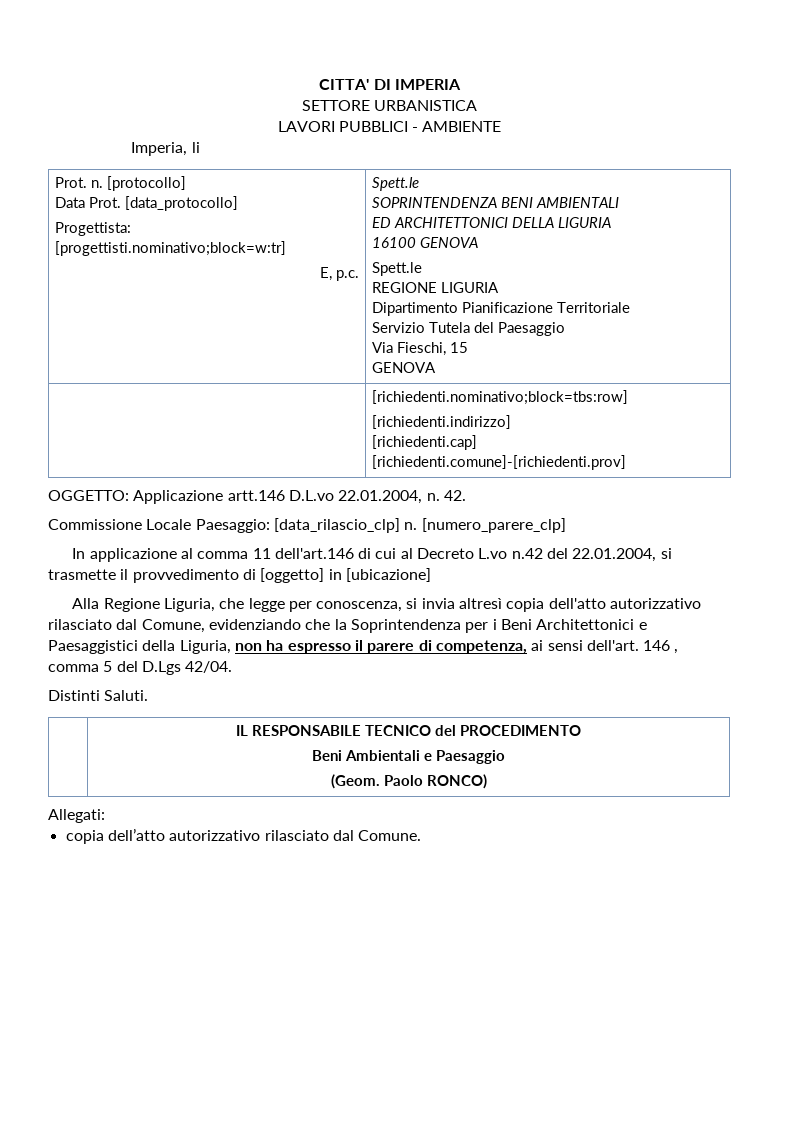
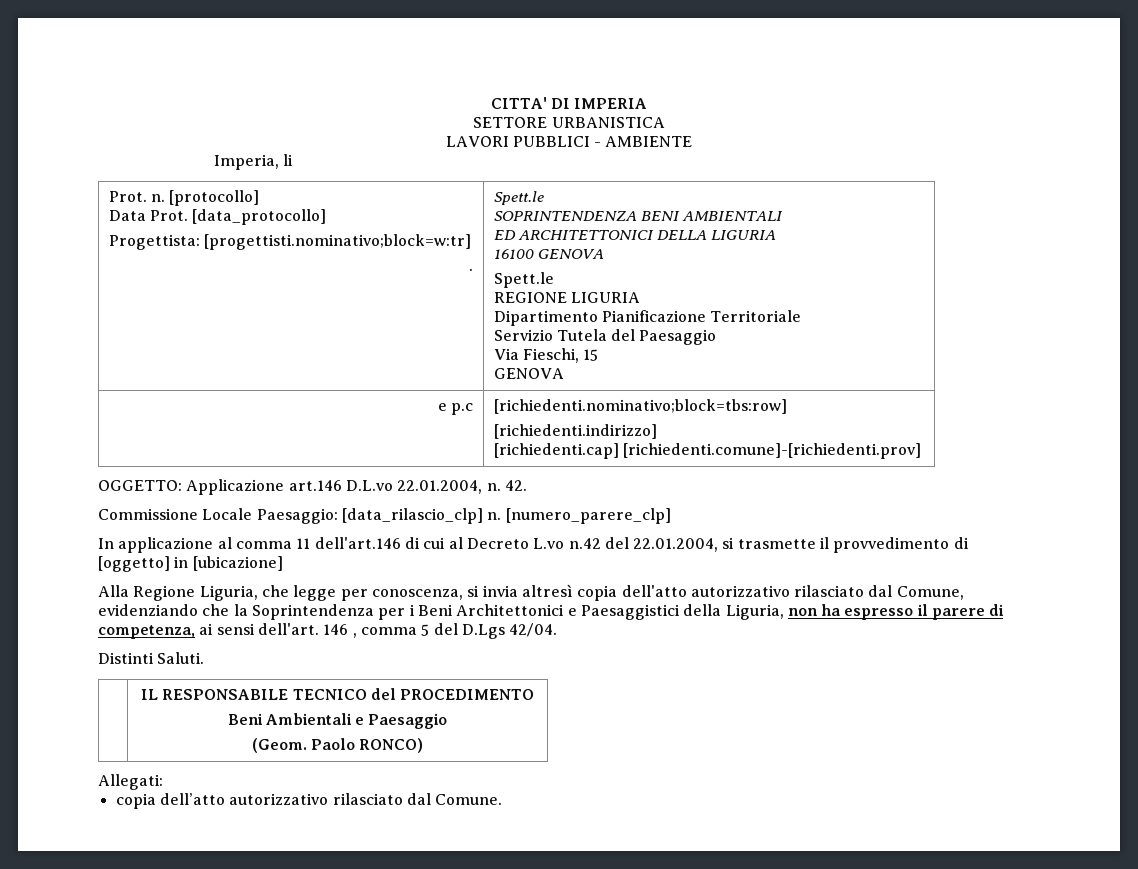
  Prot. n. [protocollo]
  Data Prot. [data_protocollo]
  Progettista: [progettisti.nominativo;block=w:tr]
- E, p.c. | Spett.le
+ . | Spett.le
- | [richiedenti.nominativo;block=tbs:row]
+ e p.c | [richiedenti.nominativo;block=tbs:row]
- OGGETTO: Applicazione artt.146 D.L.vo 22.01.2004, n.
+ OGGETTO: Applicazione art.146 D.L.vo 22.01.2004, n.

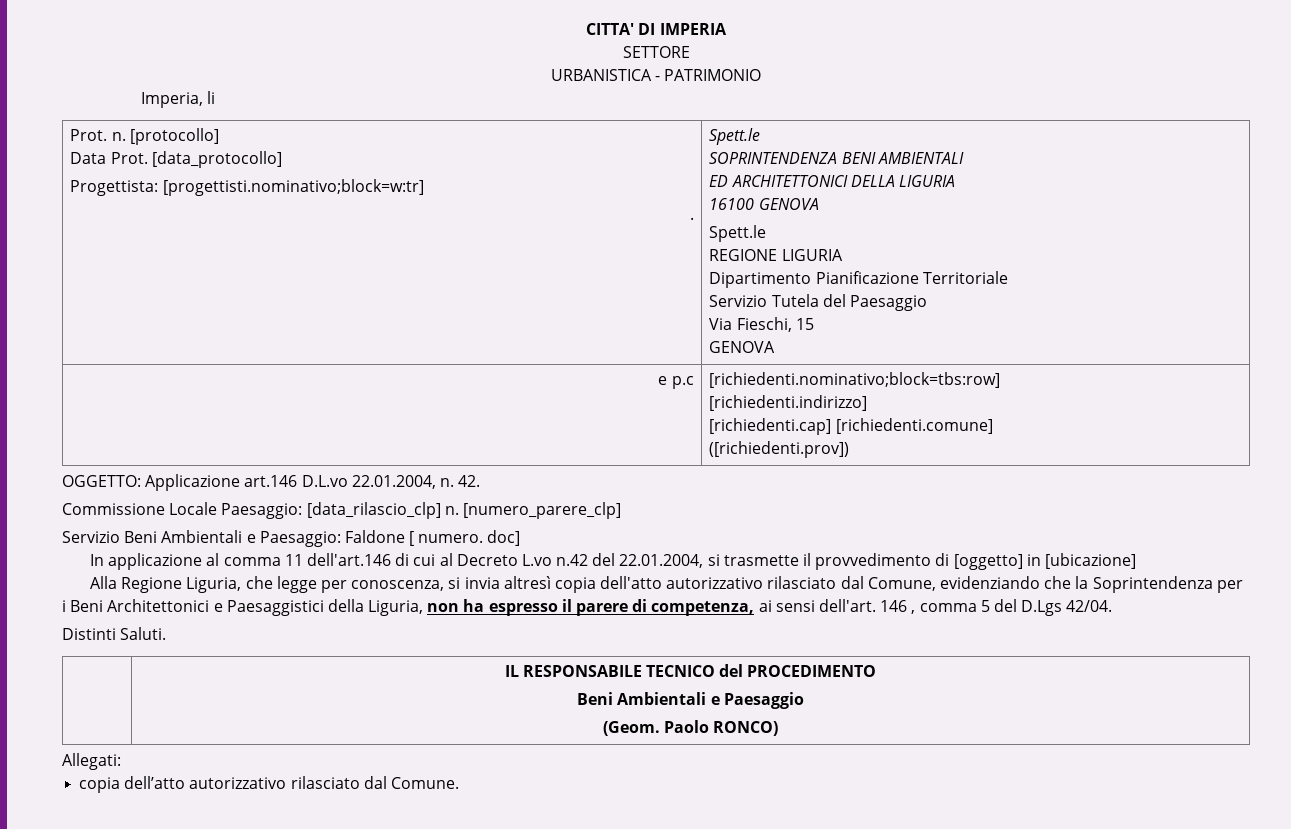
- SETTORE URBANISTICA
- LAVORI PUBBLICI - AMBIENTE
+ SETTORE
+ URBANISTICA - PATRIMONIO
  e p.c | [richiedenti.nominativo;block=tbs:row]
  [richiedenti.indirizzo]
- [richiedenti.cap] [richiedenti.comune]-[richiedenti.prov]
+ [richiedenti.cap] [richiedenti.comune]
+ ([richiedenti.prov])
+ Servizio Beni Ambientali e Paesaggio: Faldone [ numero. doc]

